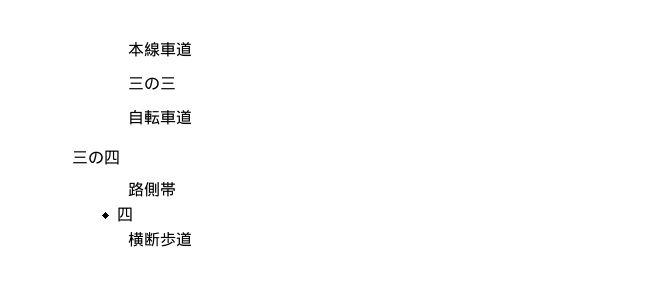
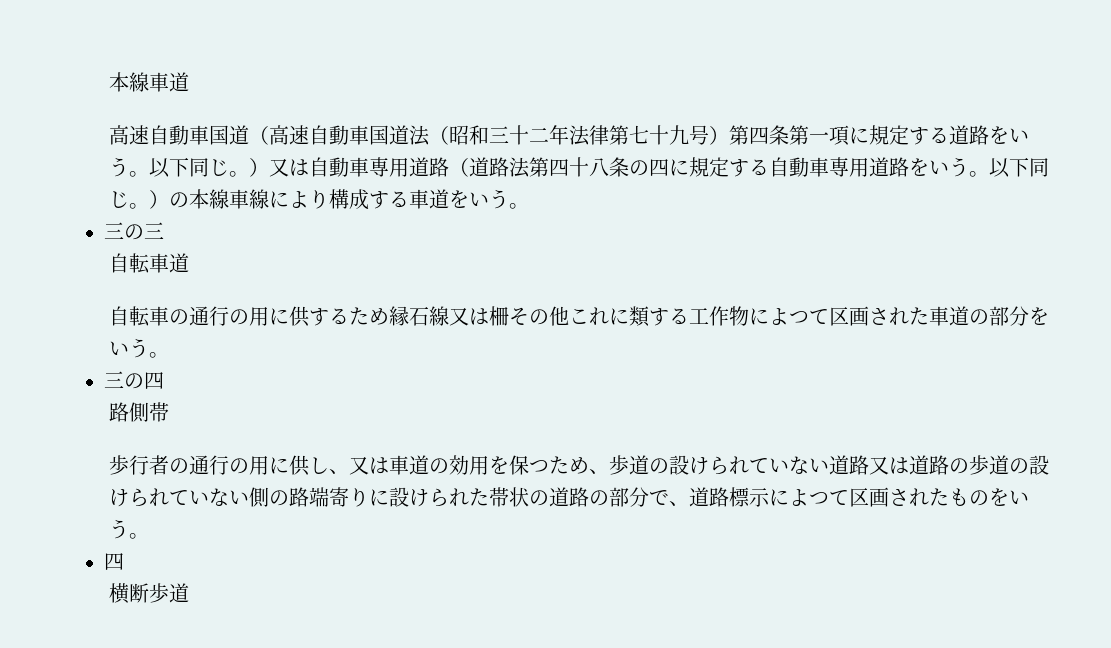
+ 高速自動車国道（高速自動車国道法（昭和三十二年法律第七十九号）第四条第一項に規定する道路をいう。以下同じ。）又は自動車専用道路（道路法第四十八条の四に規定する自動車専用道路をいう。以下同じ。）の本線車線により構成する車道をいう。
  三の三
  自転車道
+ 自転車の通行の用に供するため縁石線又は柵その他これに類する工作物によつて区画された車道の部分をいう。
  三の四
  路側帯
+ 歩行者の通行の用に供し、又は車道の効用を保つため、歩道の設けられていない道路又は道路の歩道の設けられていない側の路端寄りに設けられた帯状の道路の部分で、道路標示によつて区画されたものをいう。

